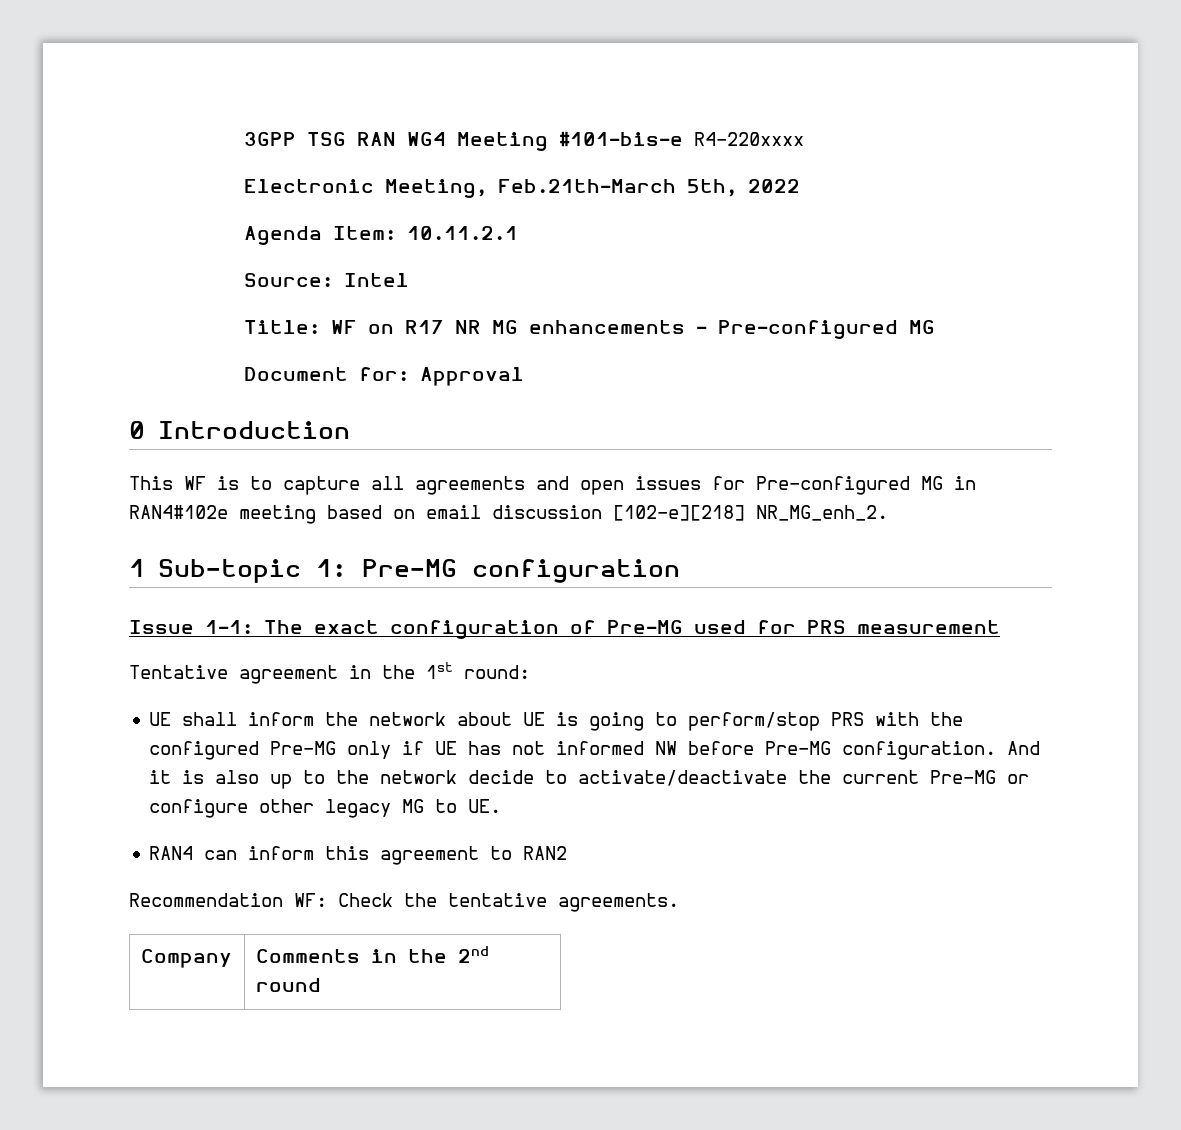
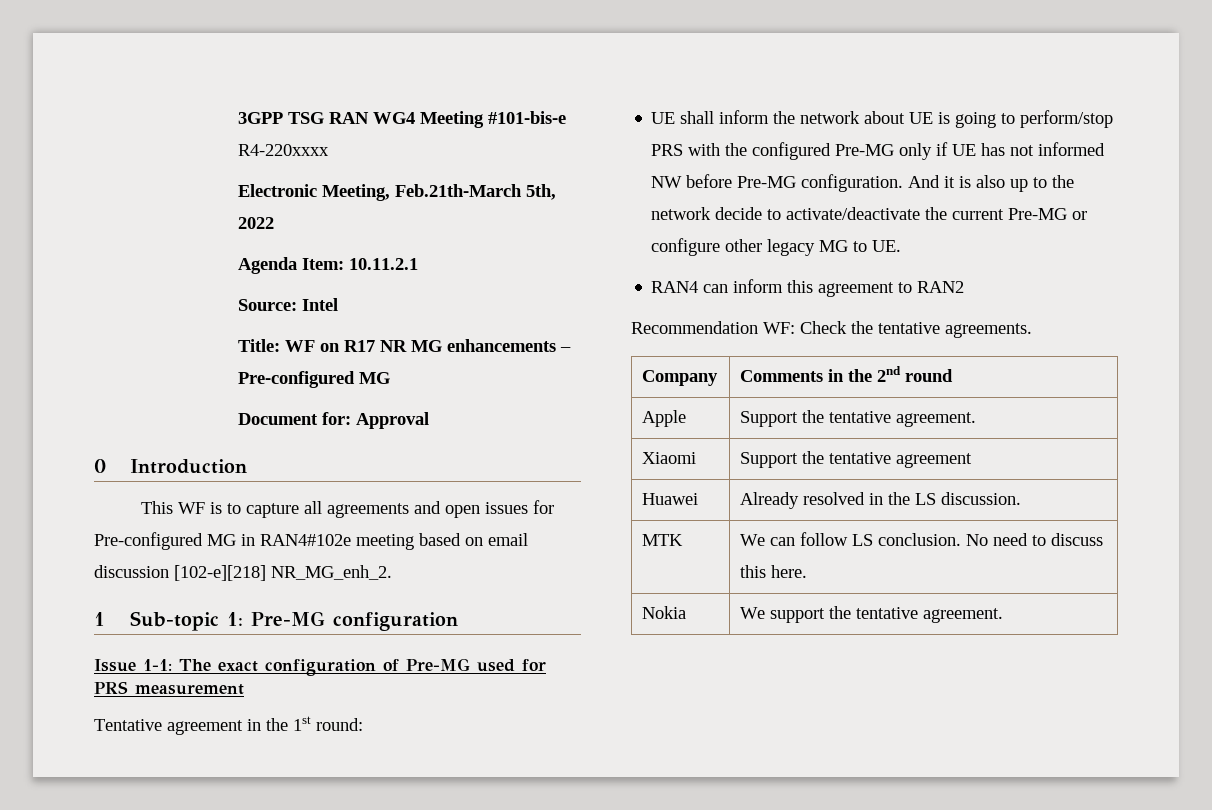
+ Apple | Support the tentative agreement.
+ Xiaomi | Support the tentative agreement
+ Huawei | Already resolved in the LS discussion.
+ MTK | We can follow LS conclusion. No need to discuss this here.
+ Nokia | We support the tentative agreement.

